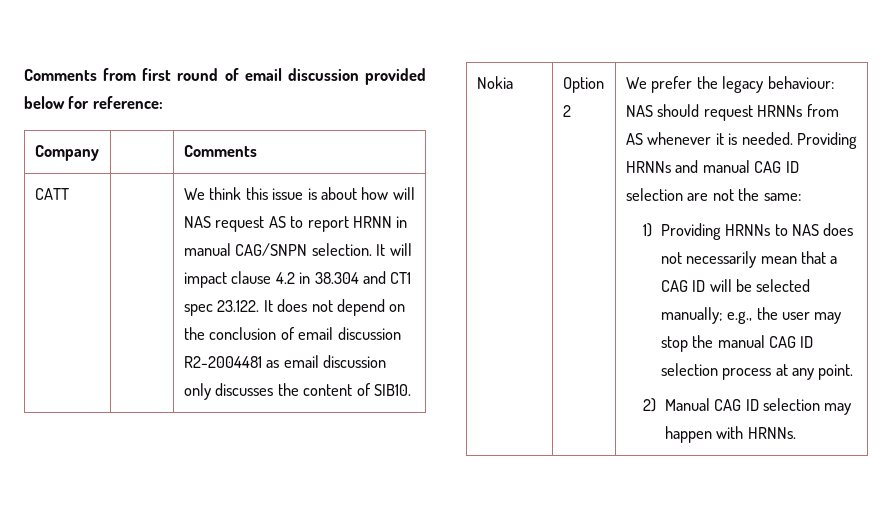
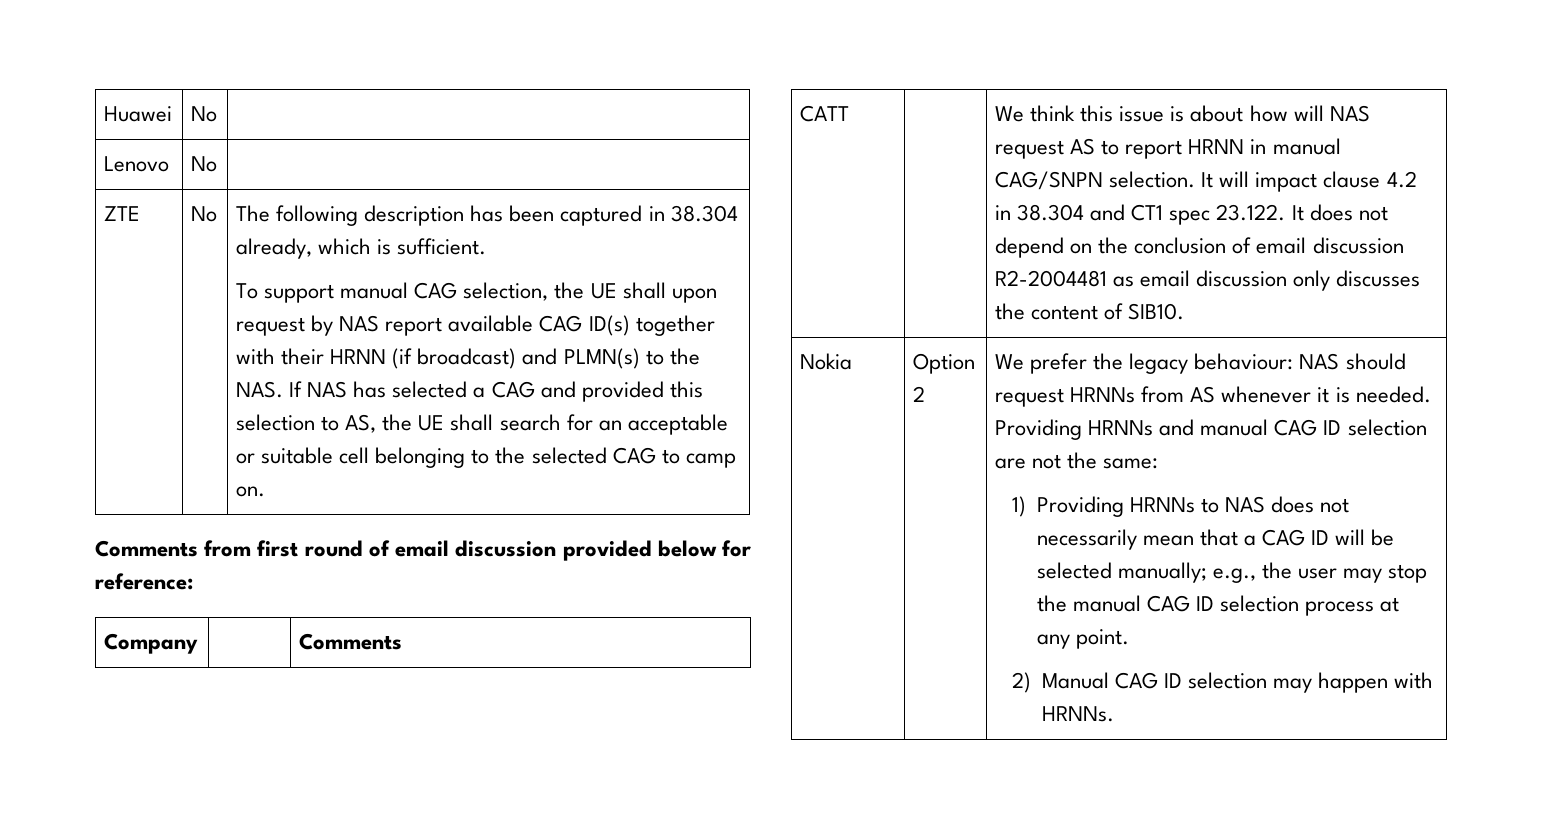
+ Huawei | No |
+ Lenovo | No |
+ ZTE | No | The following description has been captured in 38.304 already, which is sufficient.
+ To support manual CAG selection, the UE shall upon request by NAS report available CAG ID(s) together with their HRNN (if broadcast) and PLMN(s) to the NAS. If NAS has selected a CAG and provided this selection to AS, the UE shall search for an acceptable or suitable cell belonging to the selected CAG to camp on.

